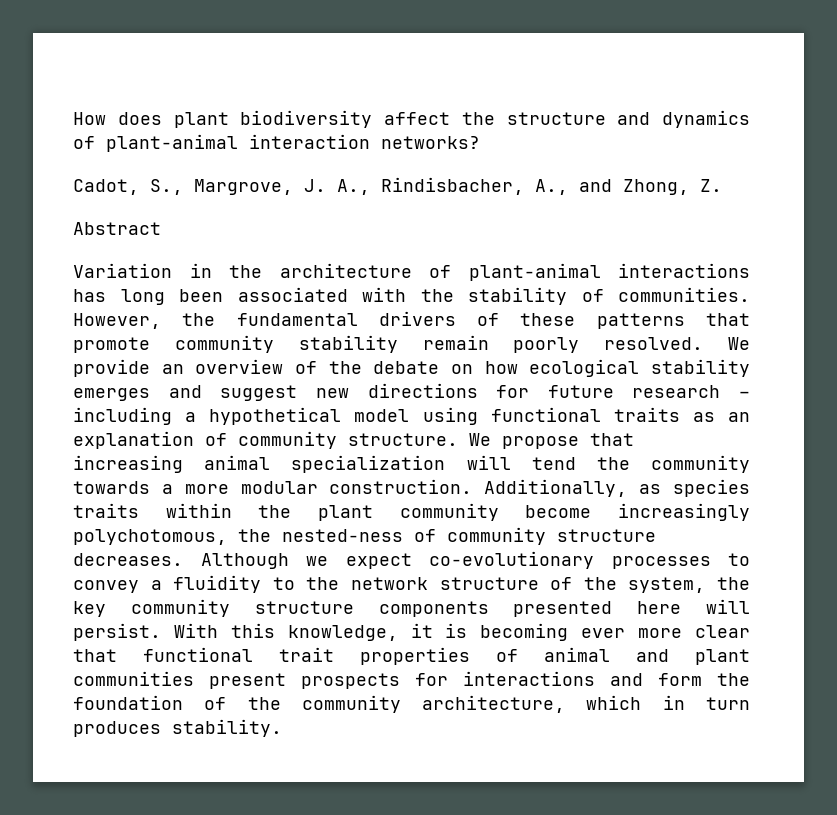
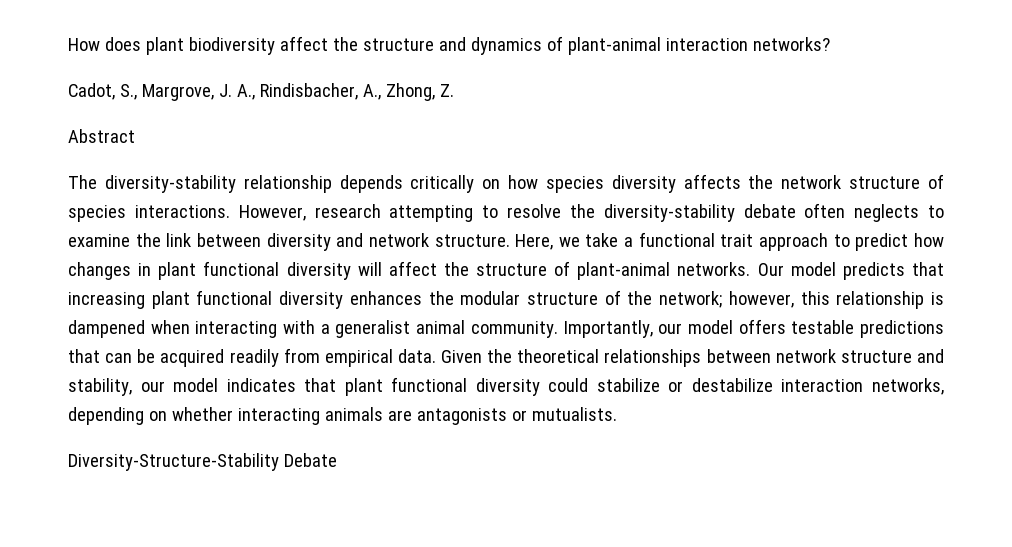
- Cadot, S., Margrove, J. A., Rindisbacher, A., and Zhong, Z.
+ Cadot, S., Margrove, J. A., Rindisbacher, A., Zhong, Z.
- Variation in the architecture of plant-animal interactions has long been associated with the stability of communities. However, the fundamental drivers of these patterns that promote community stability remain poorly resolved. We provide an overview of the debate on how ecological stability emerges and suggest new directions for future research – including a hypothetical model using functional traits as an explanation of community structure. We propose that increasing animal specialization will tend the community towards a more modular construction. Additionally, as species traits within the plant community become increasingly polychotomous, the nested-ness of community structure decreases. Although we expect co-evolutionary processes to convey a fluidity to the network structure of the system, the key community structure components presented here will persist. With this knowledge, it is becoming ever more clear that functional trait properties of animal and plant communities present prospects for interactions and form the foundation of the community architecture, which in turn produces stability.
+ The diversity-stability relationship depends critically on how species diversity affects the network structure of species interactions. However, research attempting to resolve the diversity-stability debate often neglects to examine the link between diversity and network structure. Here, we take a functional trait approach to predict how changes in plant functional diversity will affect the structure of plant-animal networks. Our model predicts that increasing plant functional diversity enhances the modular structure of the network; however, this relationship is dampened when interacting with a generalist animal community. Importantly, our model offers testable predictions that can be acquired readily from empirical data. Given the theoretical relationships between network structure and stability, our model indicates that plant functional diversity could stabilize or destabilize interaction networks, depending on whether interacting animals are antagonists or mutualists.
+ Diversity-Structure-Stability Debate

